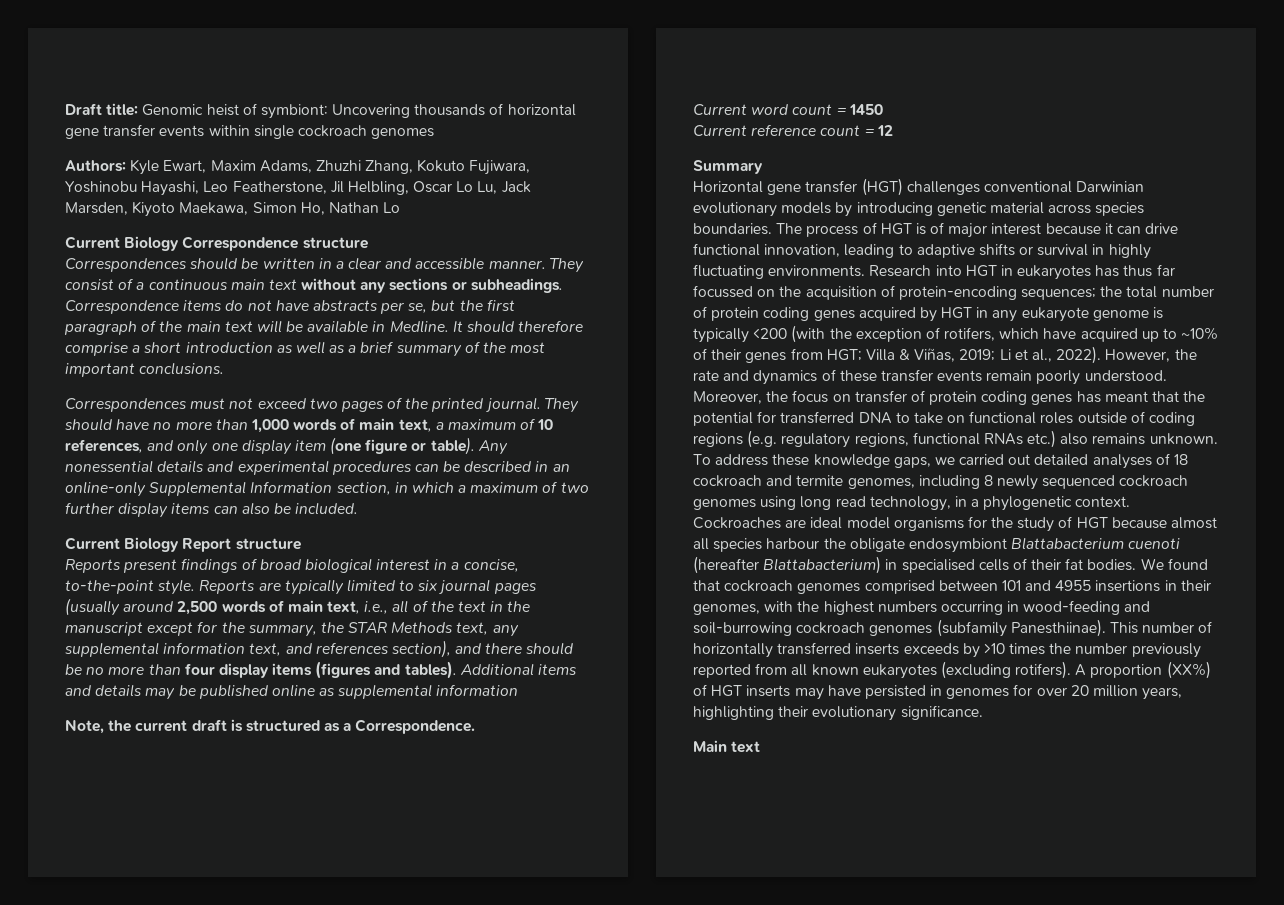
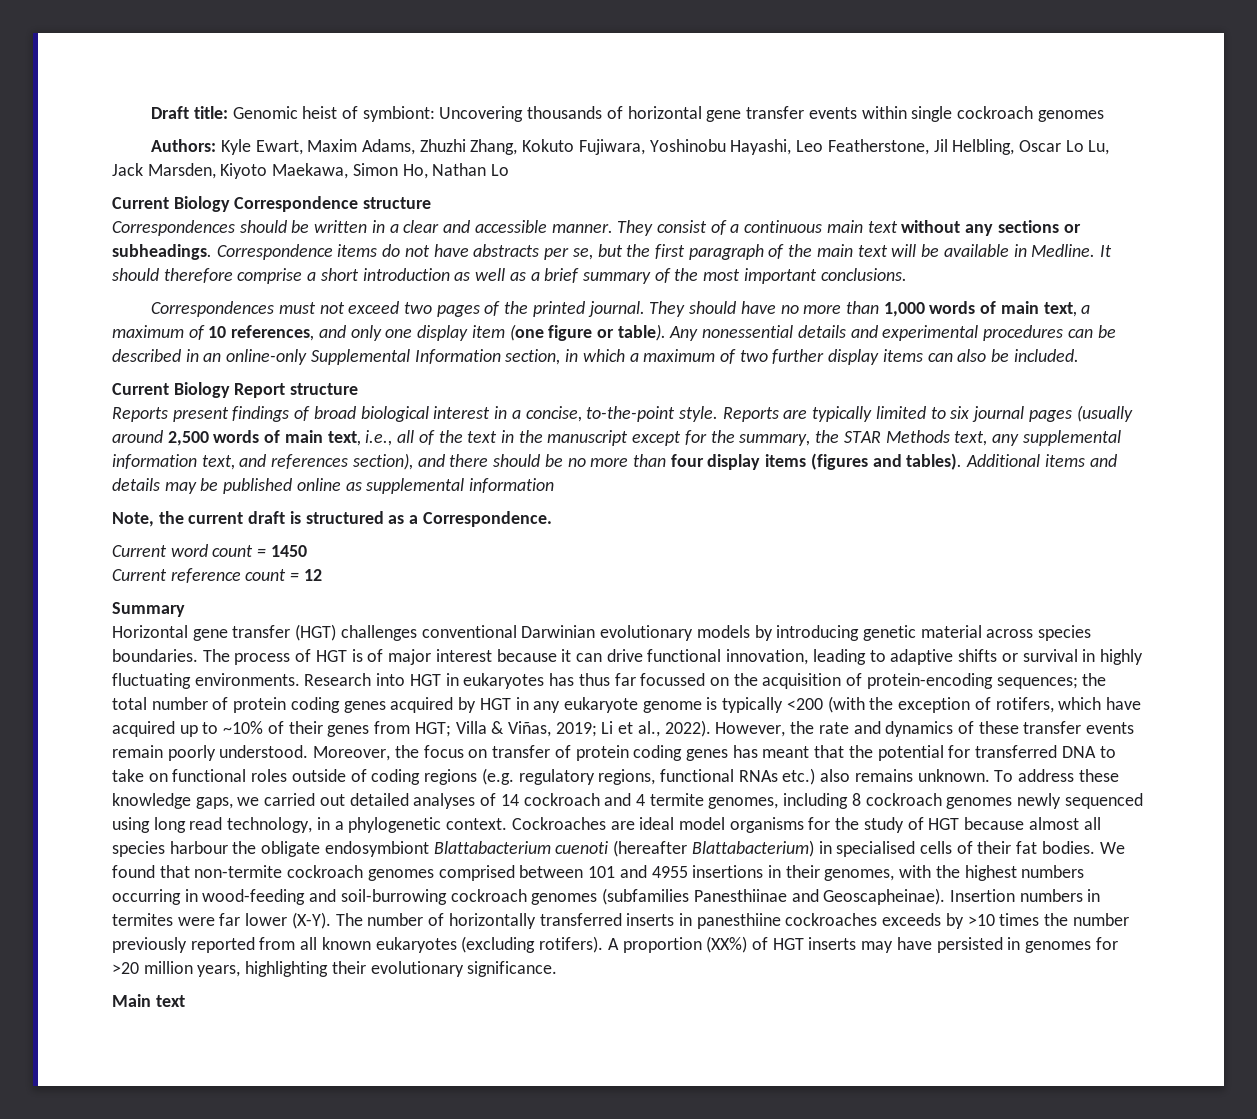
- To address these knowledge gaps, we carried out detailed analyses of 18 cockroach and termite genomes, including 8 newly sequenced cockroach genomes using long read technology, in a phylogenetic context.
+ To address these knowledge gaps, we carried out detailed analyses of 14 cockroach and 4 termite genomes, including 8 cockroach genomes newly sequenced using long read technology, in a phylogenetic context.
- We found that cockroach genomes comprised between 101 and 4955 insertions in their genomes, with the highest numbers occurring in wood-feeding and soil-burrowing cockroach genomes (subfamily Panesthiinae). This number of horizontally transferred inserts exceeds by >10 times the number previously reported from all known eukaryotes (excluding rotifers).
+ We found that non-termite cockroach genomes comprised between 101 and 4955 insertions in their genomes, with the highest numbers occurring in wood-feeding and soil-burrowing cockroach genomes (subfamilies Panesthiinae and Geoscapheinae). Insertion numbers in termites were far lower (X-Y). The number of horizontally transferred inserts in panesthiine cockroaches exceeds by >10 times the number previously reported from all known eukaryotes (excluding rotifers).
- A proportion (XX%) of HGT inserts may have persisted in genomes for over 20 million years, highlighting their evolutionary significance.
+ A proportion (XX%) of HGT inserts may have persisted in genomes for >20 million years, highlighting their evolutionary significance.

